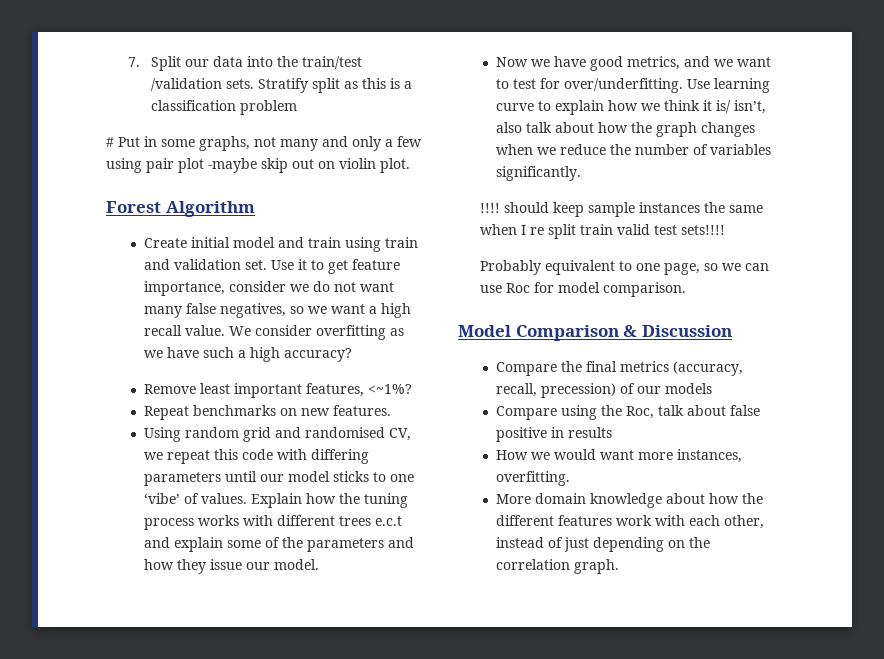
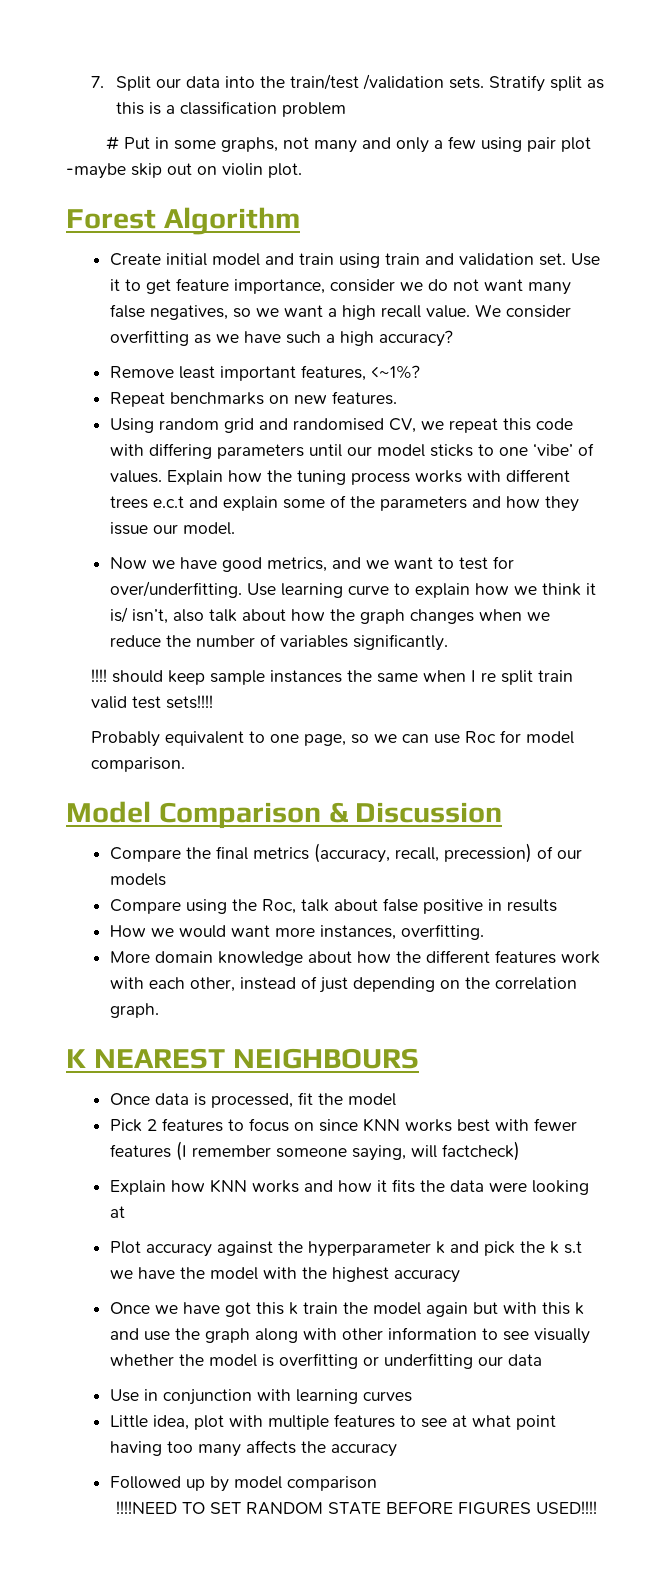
+ K NEAREST NEIGHBOURS
+ Once data is processed, fit the model
+ Pick 2 features to focus on since KNN works best with fewer features (I remember someone saying, will factcheck)
+ Explain how KNN works and how it fits the data were looking at
+ Plot accuracy against the hyperparameter k and pick the k s.t we have the model with the highest accuracy
+ Once we have got this k train the model again but with this k and use the graph along with other information to see visually whether the model is overfitting or underfitting our data
+ Use in conjunction with learning curves
+ Little idea, plot with multiple features to see at what point having too many affects the accuracy
+ Followed up by model comparison
+ !!!!NEED TO SET RANDOM STATE BEFORE FIGURES USED!!!!

